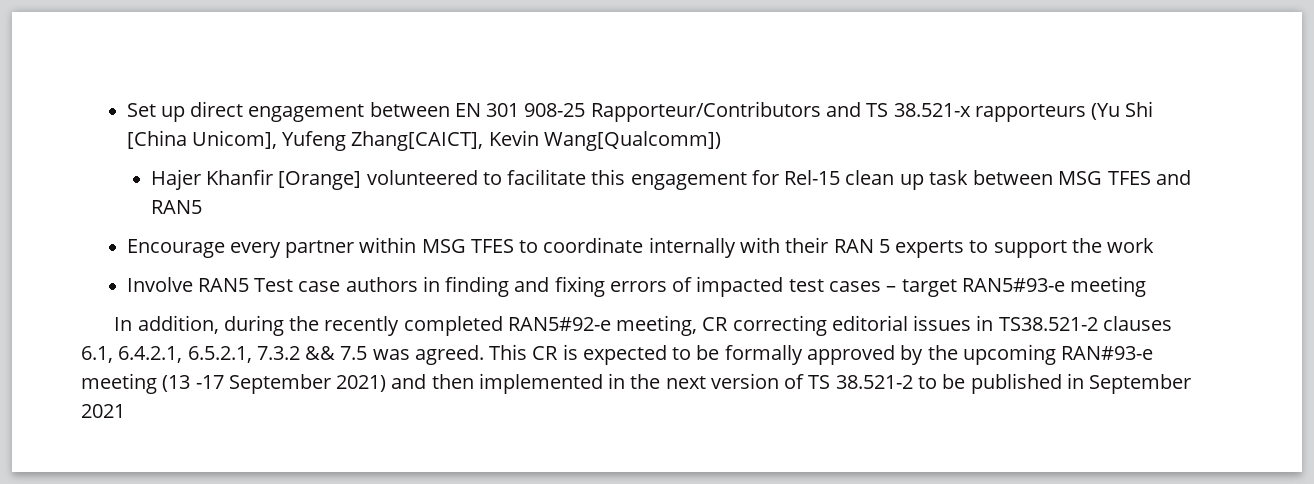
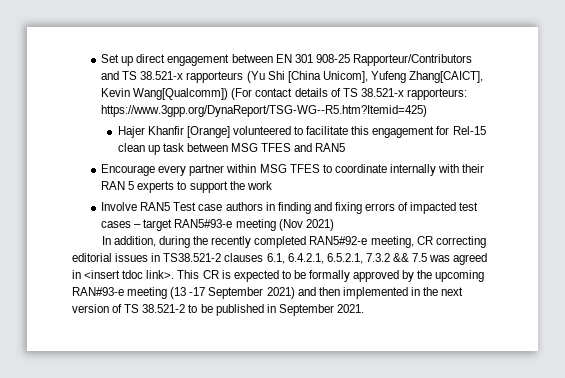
- Set up direct engagement between EN 301 908-25 Rapporteur/Contributors and TS 38.521-x rapporteurs (Yu Shi [China Unicom], Yufeng Zhang[CAICT], Kevin Wang[Qualcomm])
+ Set up direct engagement between EN 301 908-25 Rapporteur/Contributors and TS 38.521-x rapporteurs (Yu Shi [China Unicom], Yufeng Zhang[CAICT], Kevin Wang[Qualcomm]) (For contact details of TS 38.521-x rapporteurs: https://www.3gpp.org/DynaReport/TSG-WG--R5.htm?Itemid=425)
- Involve RAN5 Test case authors in finding and fixing errors of impacted test cases – target RAN5#93-e meeting
+ Involve RAN5 Test case authors in finding and fixing errors of impacted test cases – target RAN5#93-e meeting (Nov 2021)
- In addition, during the recently completed RAN5#92-e meeting, CR correcting editorial issues in TS38.521-2 clauses 6.1, 6.4.2.1, 6.5.2.1, 7.3.2 && 7.5 was agreed.
+ In addition, during the recently completed RAN5#92-e meeting, CR correcting editorial issues in TS38.521-2 clauses 6.1, 6.4.2.1, 6.5.2.1, 7.3.2 && 7.5 was agreed in <insert tdoc link>.
- This CR is expected to be formally approved by the upcoming RAN#93-e meeting (13 -17 September 2021) and then implemented in the next version of TS 38.521-2 to be published in September 2021
+ This CR is expected to be formally approved by the upcoming RAN#93-e meeting (13 -17 September 2021) and then implemented in the next version of TS 38.521-2 to be published in September 2021.

